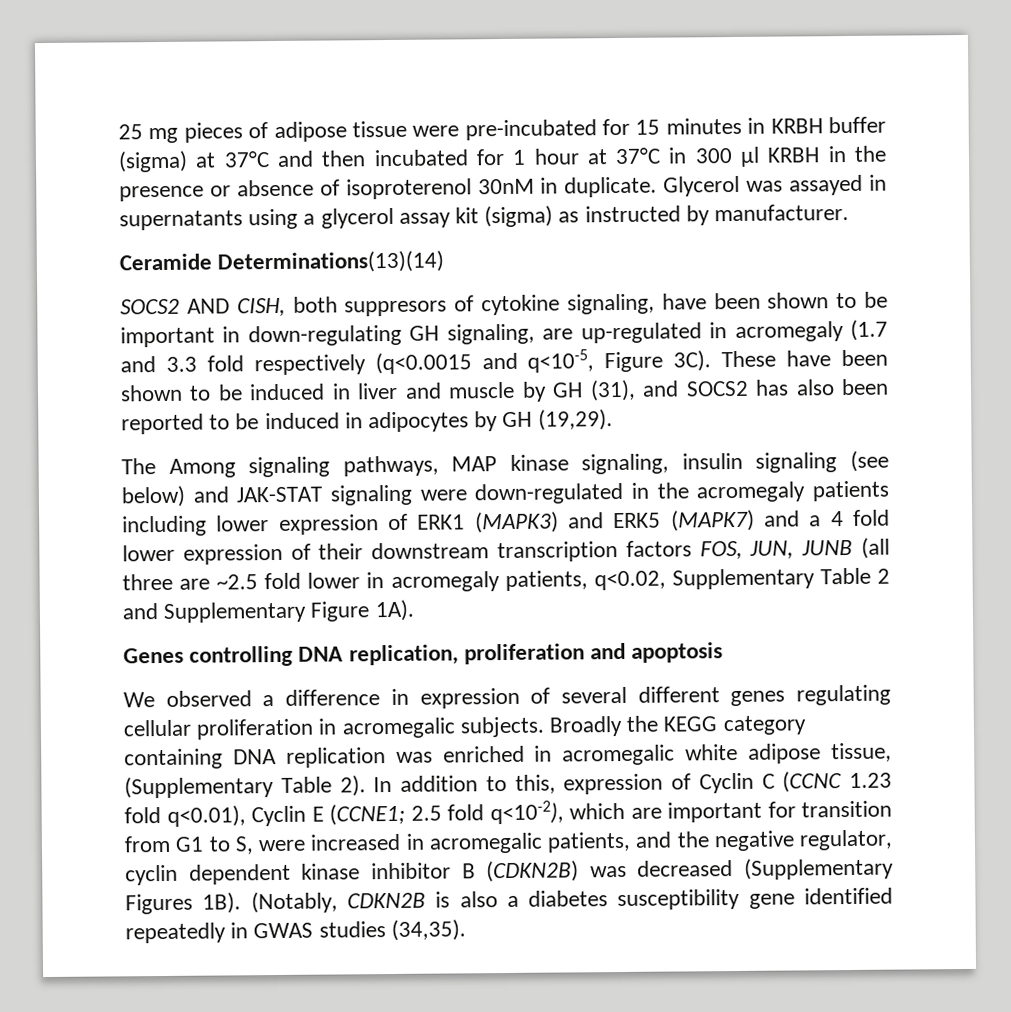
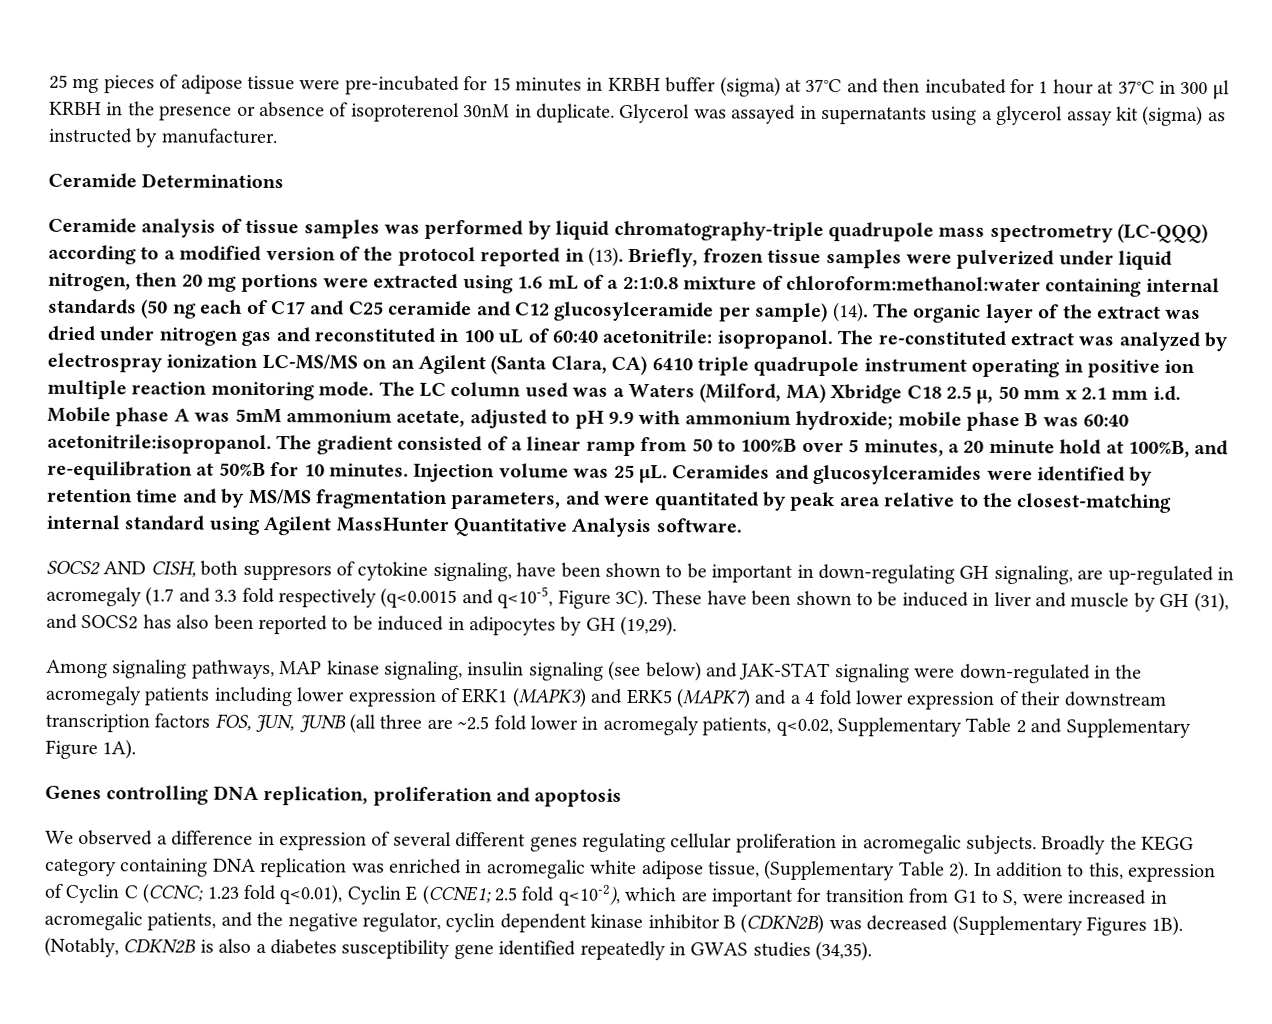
- Ceramide Determinations(13)(14)
+ Ceramide Determinations
+ Ceramide analysis of tissue samples was performed by liquid chromatography-triple quadrupole mass spectrometry (LC-QQQ) according to a modified version of the protocol reported in (13). Briefly, frozen tissue samples were pulverized under liquid nitrogen, then 20 mg portions were extracted using 1.6 mL of a 2:1:0.8 mixture of chloroform:methanol:water containing internal standards (50 ng each of C17 and C25 ceramide and C12 glucosylceramide per sample) (14). The organic layer of the extract was dried under nitrogen gas and reconstituted in 100 uL of 60:40 acetonitrile: isopropanol. The re-constituted extract was analyzed by electrospray ionization LC-MS/MS on an Agilent (Santa Clara, CA) 6410 triple quadrupole instrument operating in positive ion multiple reaction monitoring mode. The LC column used was a Waters (Milford, MA) Xbridge C18 2.5 µ, 50 mm x 2.1 mm i.d. Mobile phase A was 5mM ammonium acetate, adjusted to pH 9.9 with ammonium hydroxide; mobile phase B was 60:40 acetonitrile:isopropanol. The gradient consisted of a linear ramp from 50 to 100%B over 5 minutes, a 20 minute hold at 100%B, and re-equilibration at 50%B for 10 minutes. Injection volume was 25 µL. Ceramides and glucosylceramides were identified by retention time and by MS/MS fragmentation parameters, and were quantitated by peak area relative to the closest-matching internal standard using Agilent MassHunter Quantitative Analysis software.
- The Among signaling pathways, MAP kinase signaling, insulin signaling (see below) and JAK-STAT signaling were down-regulated in the acromegaly patients including lower expression of ERK1 (MAPK3) and ERK5 (MAPK7) and a 4 fold lower expression of their downstream transcription factors FOS, JUN, JUNB (all three are ~2.5 fold lower in acromegaly patients, q<0.02, Supplementary Table 2 and Supplementary Figure 1A).
+ Among signaling pathways, MAP kinase signaling, insulin signaling (see below) and JAK-STAT signaling were down-regulated in the acromegaly patients including lower expression of ERK1 (MAPK3) and ERK5 (MAPK7) and a 4 fold lower expression of their downstream transcription factors FOS, JUN, JUNB (all three are ~2.5 fold lower in acromegaly patients, q<0.02, Supplementary Table 2 and Supplementary Figure 1A).
- In addition to this, expression of Cyclin C (CCNC 1.23 fold q<0.01), Cyclin E (CCNE1; 2.5 fold q<10-2), which are important for transition from G1 to S, were increased in acromegalic patients, and the negative regulator, cyclin dependent kinase inhibitor B (CDKN2B) was decreased (Supplementary Figures 1B).
+ In addition to this, expression of Cyclin C (CCNC; 1.23 fold q<0.01), Cyclin E (CCNE1; 2.5 fold q<10-2), which are important for transition from G1 to S, were increased in acromegalic patients, and the negative regulator, cyclin dependent kinase inhibitor B (CDKN2B) was decreased (Supplementary Figures 1B).

